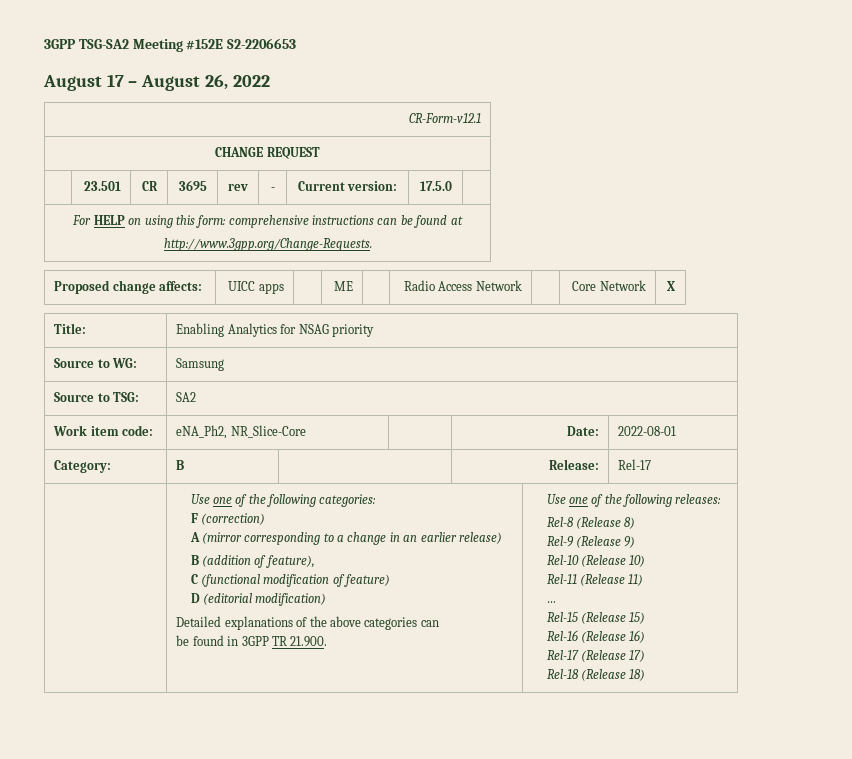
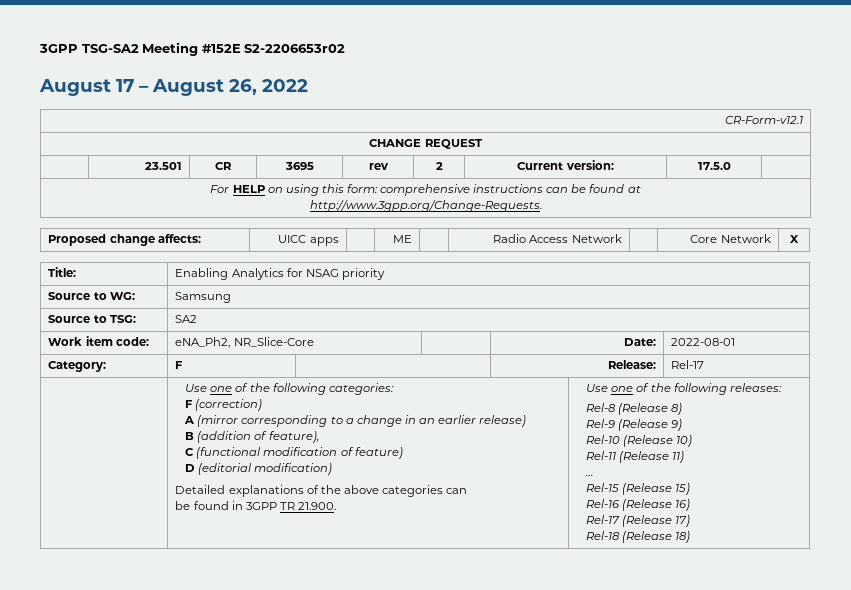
- 3GPP TSG-SA2 Meeting #152E S2-2206653
+ 3GPP TSG-SA2 Meeting #152E S2-2206653r02
- | 23.501 | CR | 3695 | rev | - | Current version: | 17.5.0 |
+ | 23.501 | CR | 3695 | rev | 2 | Current version: | 17.5.0 |
- Category: | B | | Release: | Rel-17
+ Category: | F | | Release: | Rel-17

